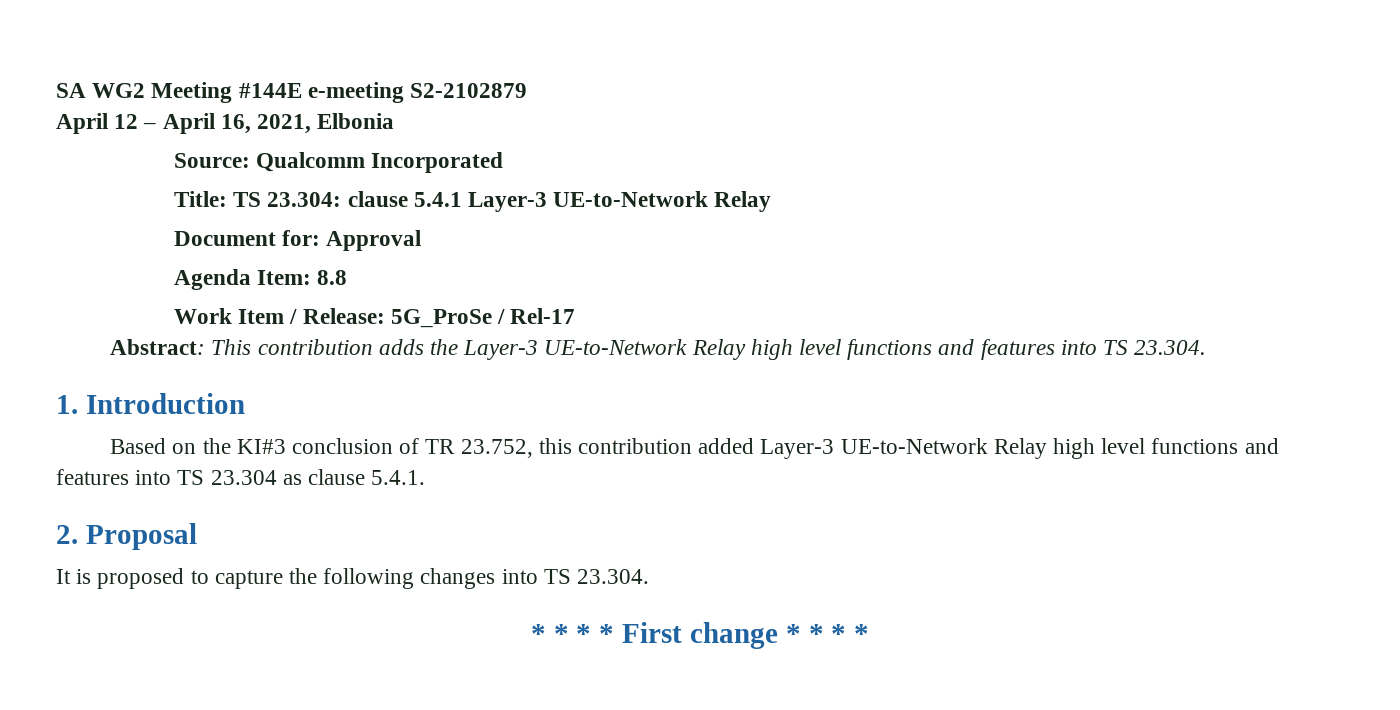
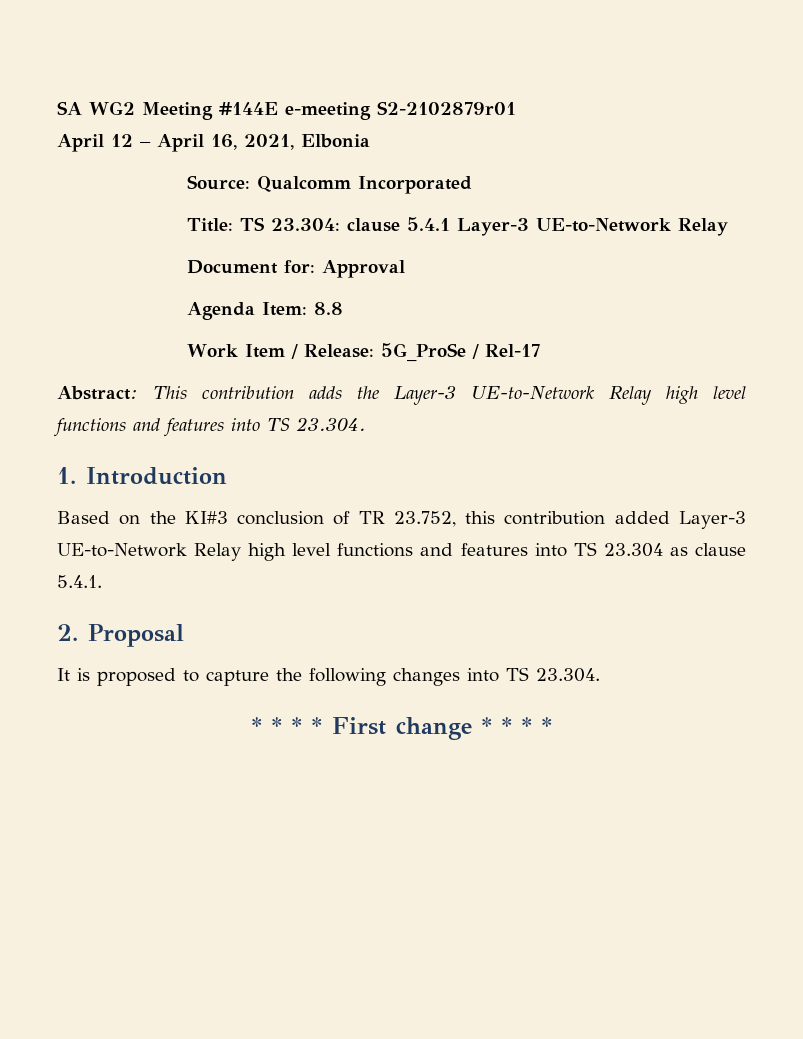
- SA WG2 Meeting #144E e-meeting S2-2102879
+ SA WG2 Meeting #144E e-meeting S2-2102879r01

